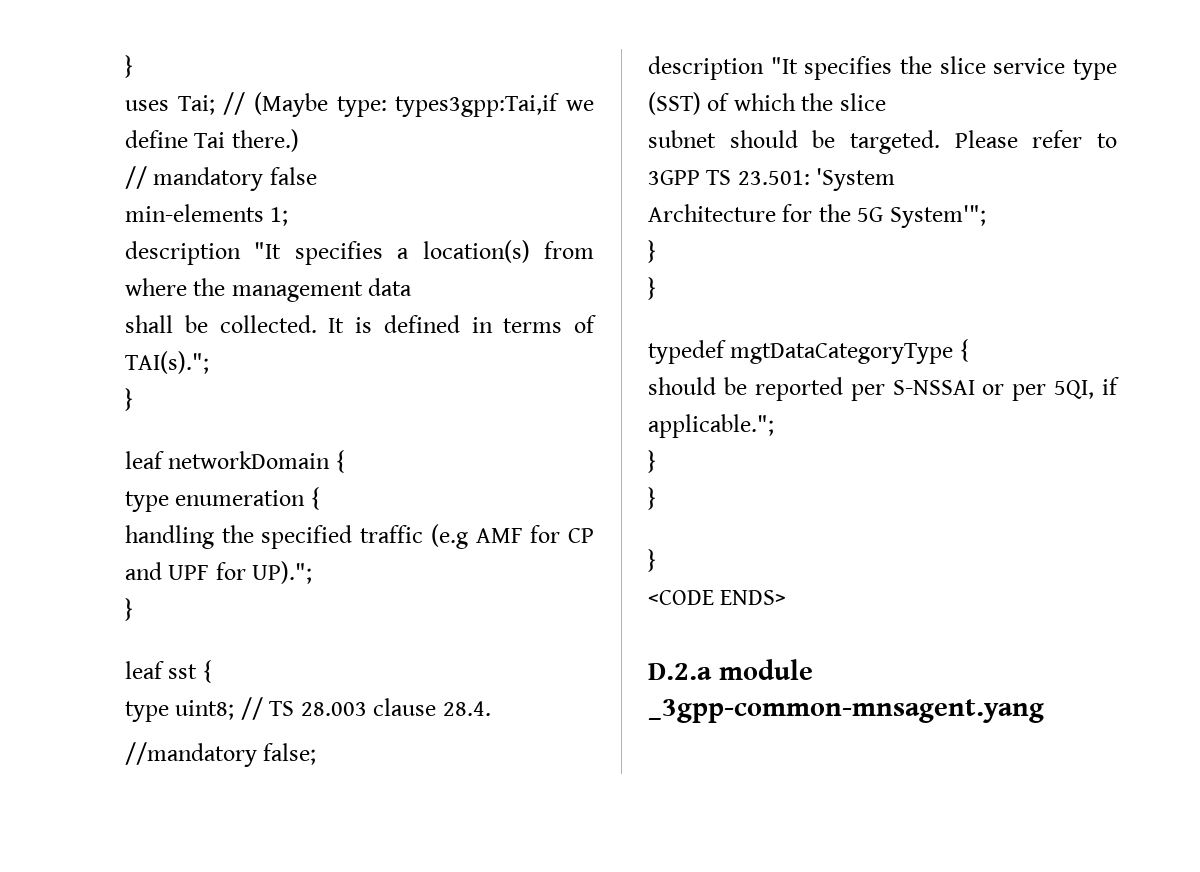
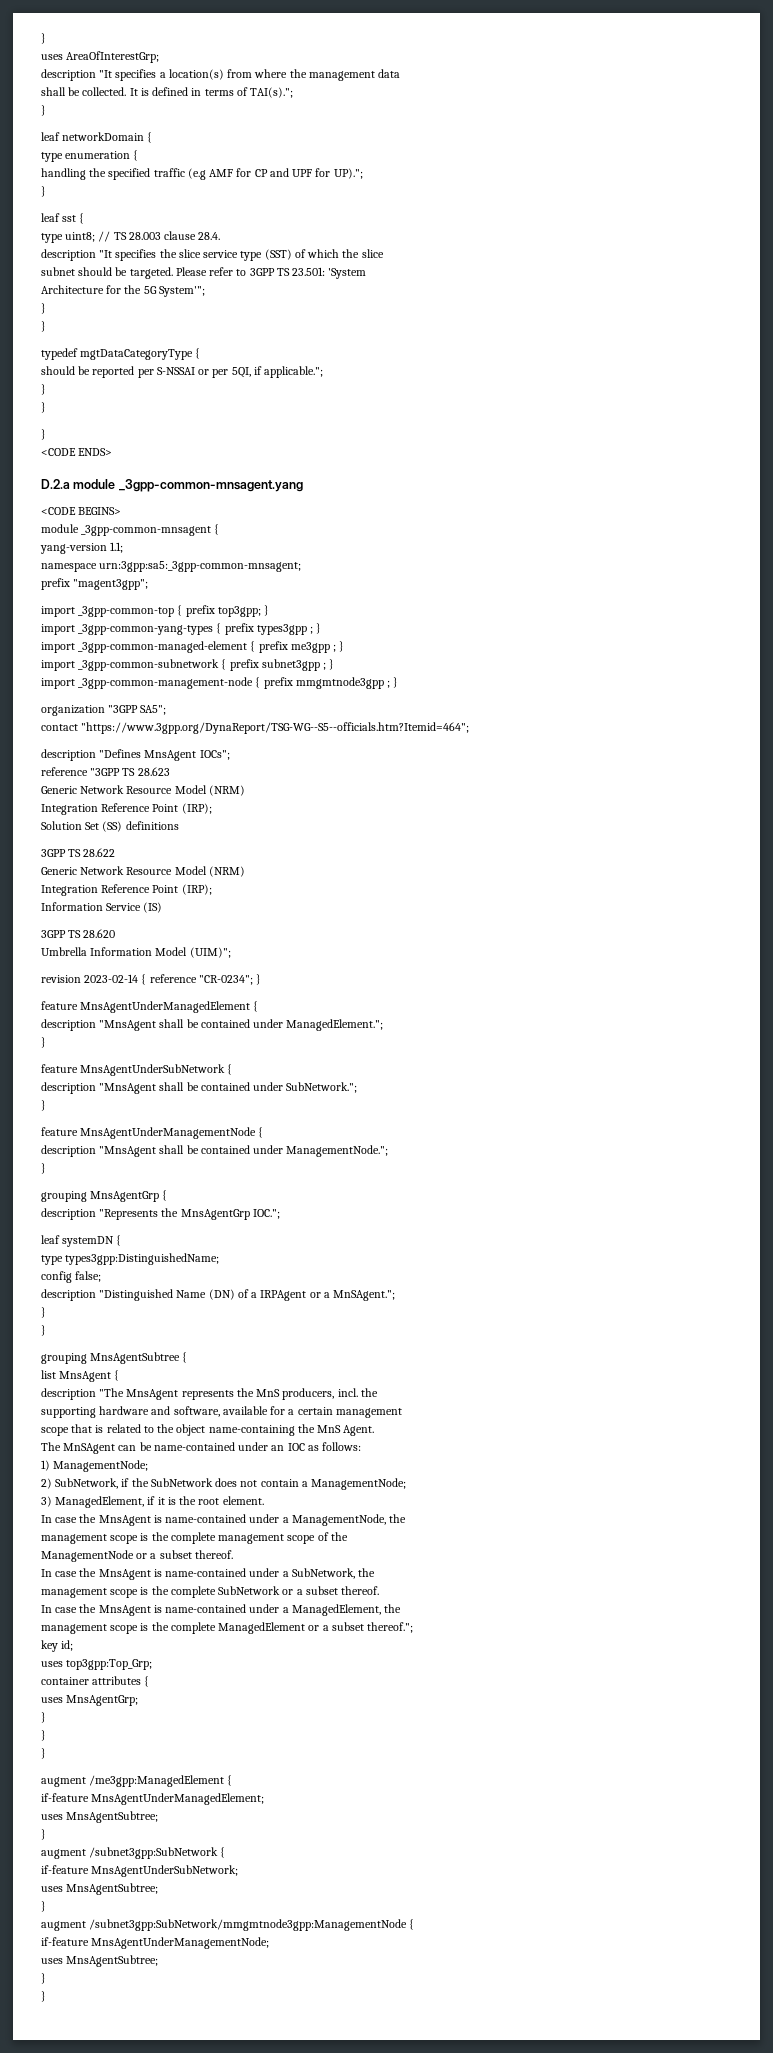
- uses Tai; // (Maybe type: types3gpp:Tai,if we define Tai there.)
- // mandatory false
- min-elements 1;
+ uses AreaOfInterestGrp;
- //mandatory false;
+ <CODE BEGINS>
+ module _3gpp-common-mnsagent {
+ yang-version 1.1;
+ namespace urn:3gpp:sa5:_3gpp-common-mnsagent;
+ prefix "magent3gpp";
+ import _3gpp-common-top { prefix top3gpp; }
+ import _3gpp-common-yang-types { prefix types3gpp ; }
+ import _3gpp-common-managed-element { prefix me3gpp ; }
+ import _3gpp-common-subnetwork { prefix subnet3gpp ; }
+ import _3gpp-common-management-node { prefix mmgmtnode3gpp ; }
+ organization "3GPP SA5";
+ contact "https://www.3gpp.org/DynaReport/TSG-WG--S5--officials.htm?Itemid=464";
+ description "Defines MnsAgent IOCs";
+ reference "3GPP TS 28.623
+ Generic Network Resource Model (NRM)
+ Integration Reference Point (IRP);
+ Solution Set (SS) definitions
+ 3GPP TS 28.622
+ Generic Network Resource Model (NRM)
+ Integration Reference Point (IRP);
+ Information Service (IS)
+ 3GPP TS 28.620
+ Umbrella Information Model (UIM)";
+ revision 2023-02-14 { reference "CR-0234"; }
+ feature MnsAgentUnderManagedElement {
+ description "MnsAgent shall be contained under ManagedElement.";
+ }
+ feature MnsAgentUnderSubNetwork {
+ description "MnsAgent shall be contained under SubNetwork.";
+ }
+ feature MnsAgentUnderManagementNode {
+ description "MnsAgent shall be contained under ManagementNode.";
+ }
+ grouping MnsAgentGrp {
+ description "Represents the MnsAgentGrp IOC.";
+ leaf systemDN {
+ type types3gpp:DistinguishedName;
+ config false;
+ description "Distinguished Name (DN) of a IRPAgent or a MnSAgent.";
+ }
+ }
+ grouping MnsAgentSubtree {
+ list MnsAgent {
+ description "The MnsAgent represents the MnS producers, incl. the
+ supporting hardware and software, available for a certain management
+ scope that is related to the object name-containing the MnS Agent.
+ The MnSAgent can be name-contained under an IOC as follows:
+ 1) ManagementNode;
+ 2) SubNetwork, if the SubNetwork does not contain a ManagementNode;
+ 3) ManagedElement, if it is the root element.
+ In case the MnsAgent is name-contained under a ManagementNode, the
+ management scope is the complete management scope of the
+ ManagementNode or a subset thereof.
+ In case the MnsAgent is name-contained under a SubNetwork, the
+ management scope is the complete SubNetwork or a subset thereof.
+ In case the MnsAgent is name-contained under a ManagedElement, the
+ management scope is the complete ManagedElement or a subset thereof.";
+ key id;
+ uses top3gpp:Top_Grp;
+ container attributes {
+ uses MnsAgentGrp;
+ }
+ }
+ }
+ augment /me3gpp:ManagedElement {
+ if-feature MnsAgentUnderManagedElement;
+ uses MnsAgentSubtree;
+ }
+ augment /subnet3gpp:SubNetwork {
+ if-feature MnsAgentUnderSubNetwork;
+ uses MnsAgentSubtree;
+ }
+ augment /subnet3gpp:SubNetwork/mmgmtnode3gpp:ManagementNode {
+ if-feature MnsAgentUnderManagementNode;
+ uses MnsAgentSubtree;
+ }
+ }

